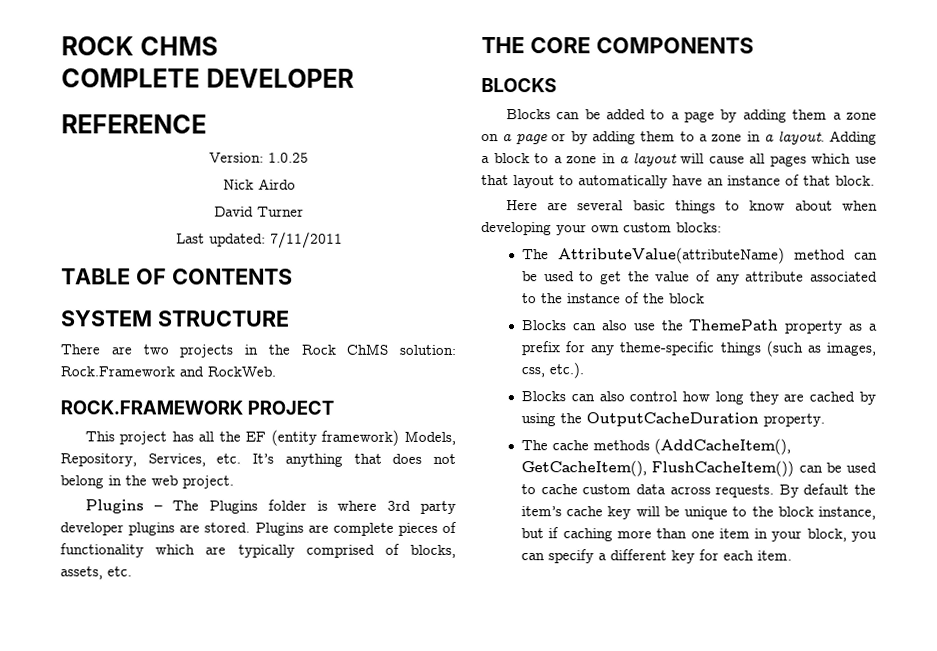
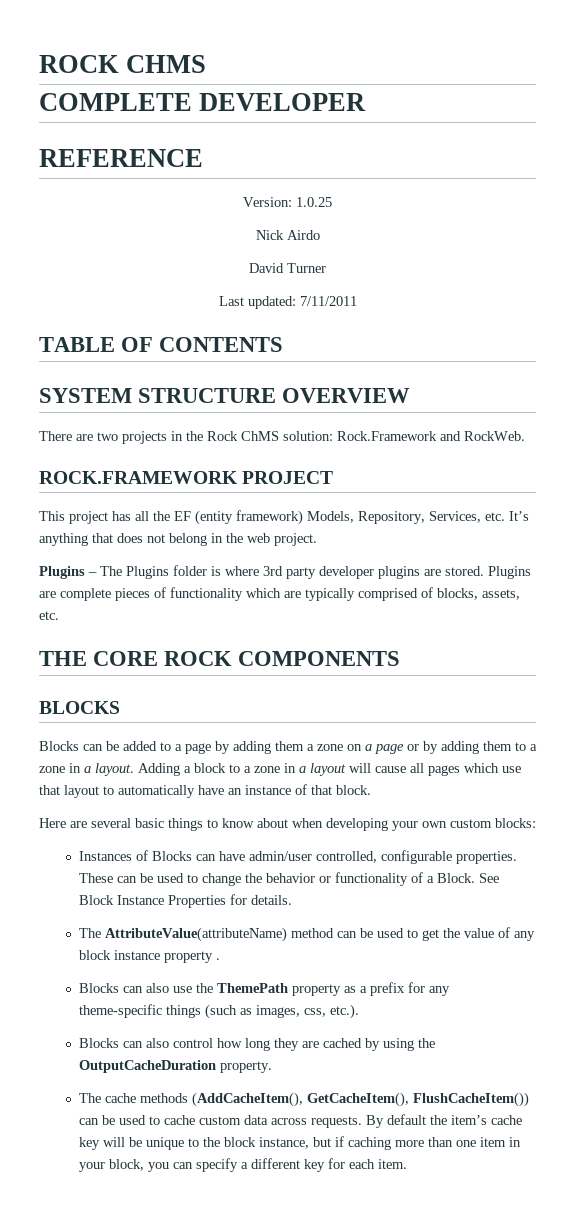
- SYSTEM STRUCTURE
+ SYSTEM STRUCTURE OVERVIEW
- THE CORE COMPONENTS
+ THE CORE ROCK COMPONENTS
+ Instances of Blocks can have admin/user controlled, configurable properties. These can be used to change the behavior or functionality of a Block. See Block Instance Properties for details.
- The AttributeValue(attributeName) method can be used to get the value of any attribute associated to the instance of the block
+ The AttributeValue(attributeName) method can be used to get the value of any block instance property .

